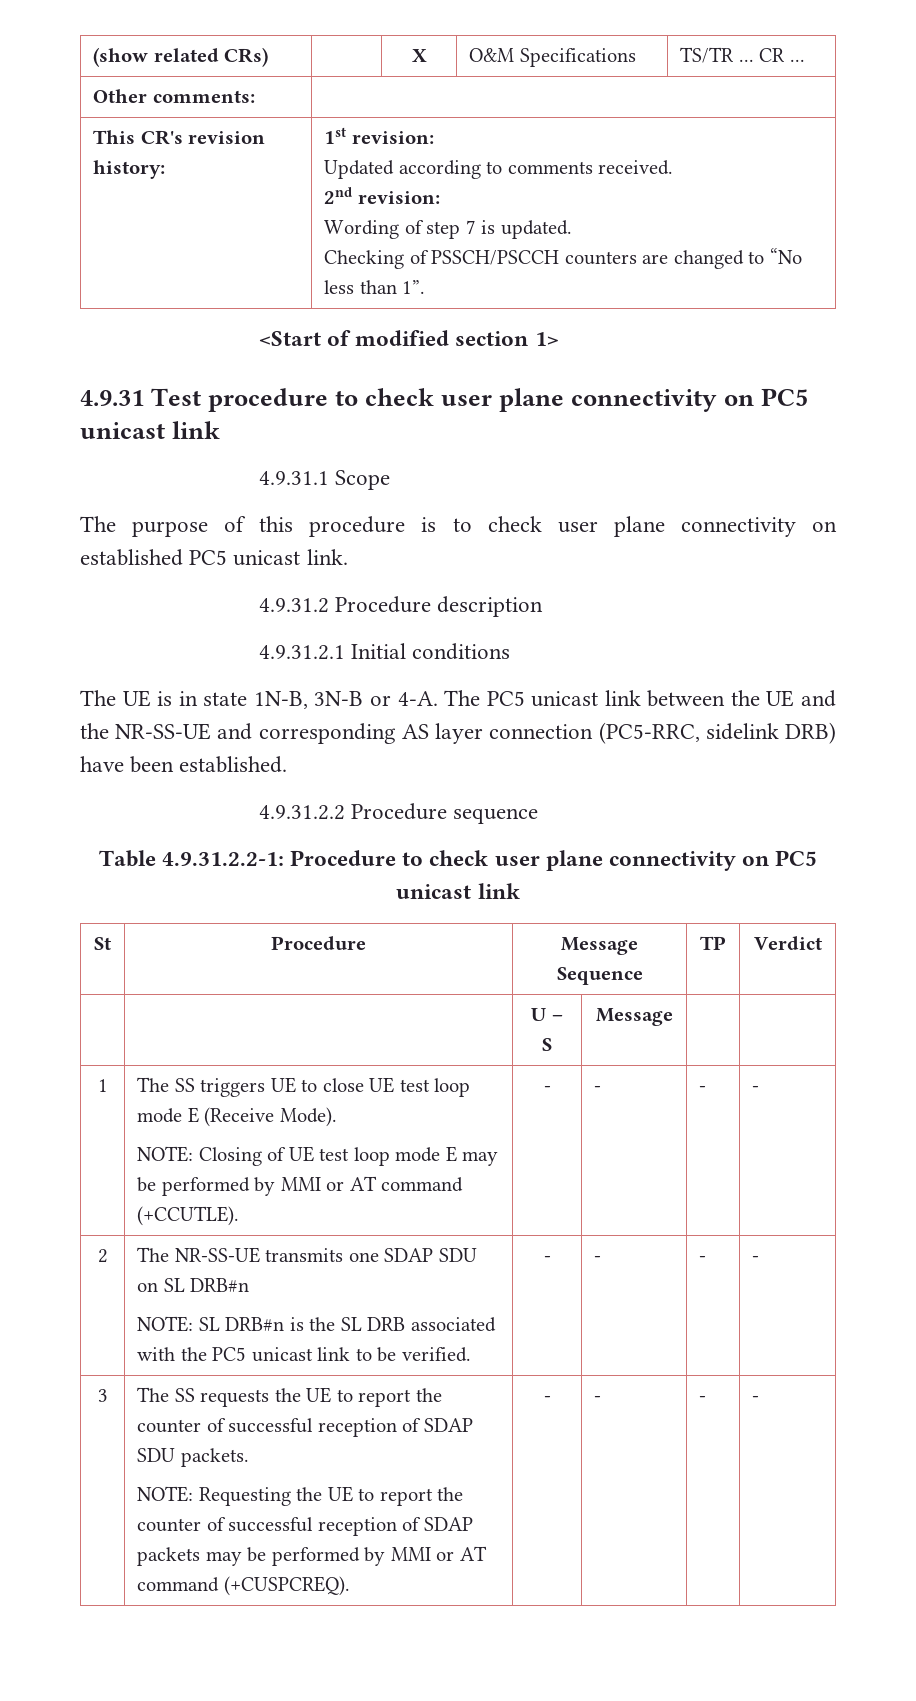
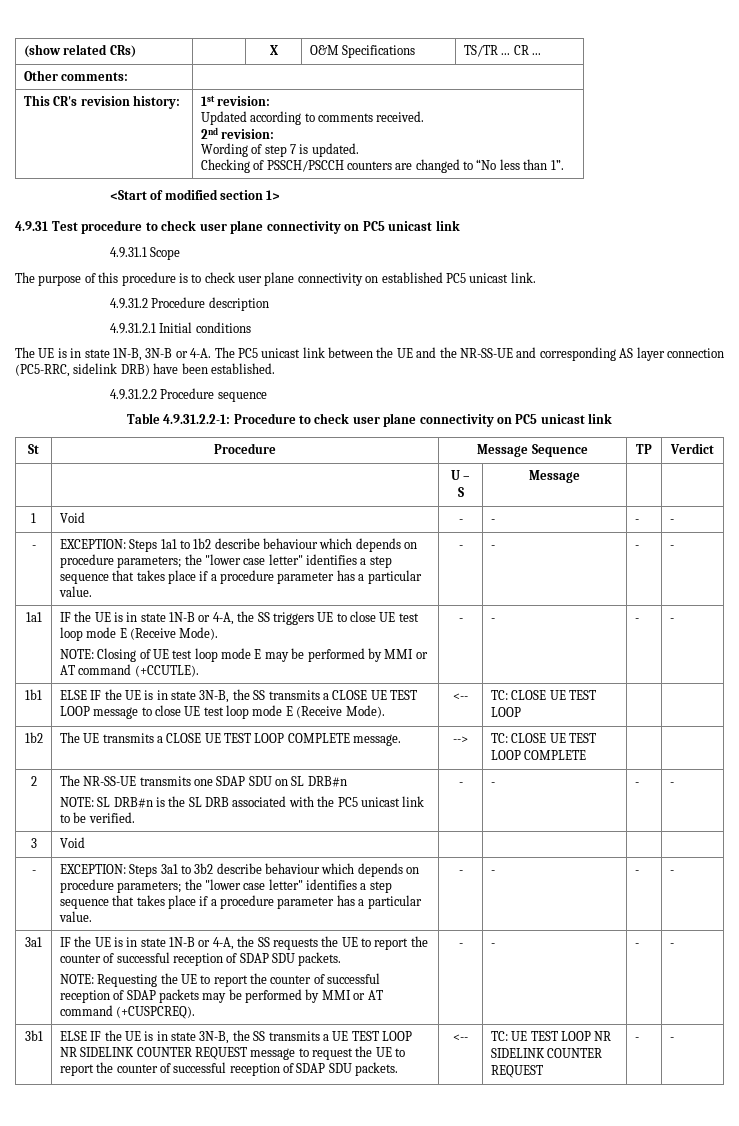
- 1 | The SS triggers UE to close UE test loop mode E (Receive Mode).
+ 1 | Void | - | - | - | -
+ - | EXCEPTION: Steps 1a1 to 1b2 describe behaviour which depends on procedure parameters; the "lower case letter" identifies a step sequence that takes place if a procedure parameter has a particular value. | - | - | - | -
+ 1a1 | IF the UE is in state 1N-B or 4-A, the SS triggers UE to close UE test loop mode E (Receive Mode).
+ 1b1 | ELSE IF the UE is in state 3N-B, the SS transmits a CLOSE UE TEST LOOP message to close UE test loop mode E (Receive Mode). | <-- | TC: CLOSE UE TEST LOOP | |
+ 1b2 | The UE transmits a CLOSE UE TEST LOOP COMPLETE message. | --> | TC: CLOSE UE TEST LOOP COMPLETE | |
- The SS requests the UE to report the counter of successful reception of SDAP SDU packets.
+ Void | | | |
+ - | EXCEPTION: Steps 3a1 to 3b2 describe behaviour which depends on procedure parameters; the "lower case letter" identifies a step sequence that takes place if a procedure parameter has a particular value. | - | - | - | -
+ 3a1 | IF the UE is in state 1N-B or 4-A, the SS requests the UE to report the counter of successful reception of SDAP SDU packets.
+ 3b1 | ELSE IF the UE is in state 3N-B, the SS transmits a UE TEST LOOP NR SIDELINK COUNTER REQUEST message to request the UE to report the counter of successful reception of SDAP SDU packets. | <-- | TC: UE TEST LOOP NR SIDELINK COUNTER REQUEST | - | -

